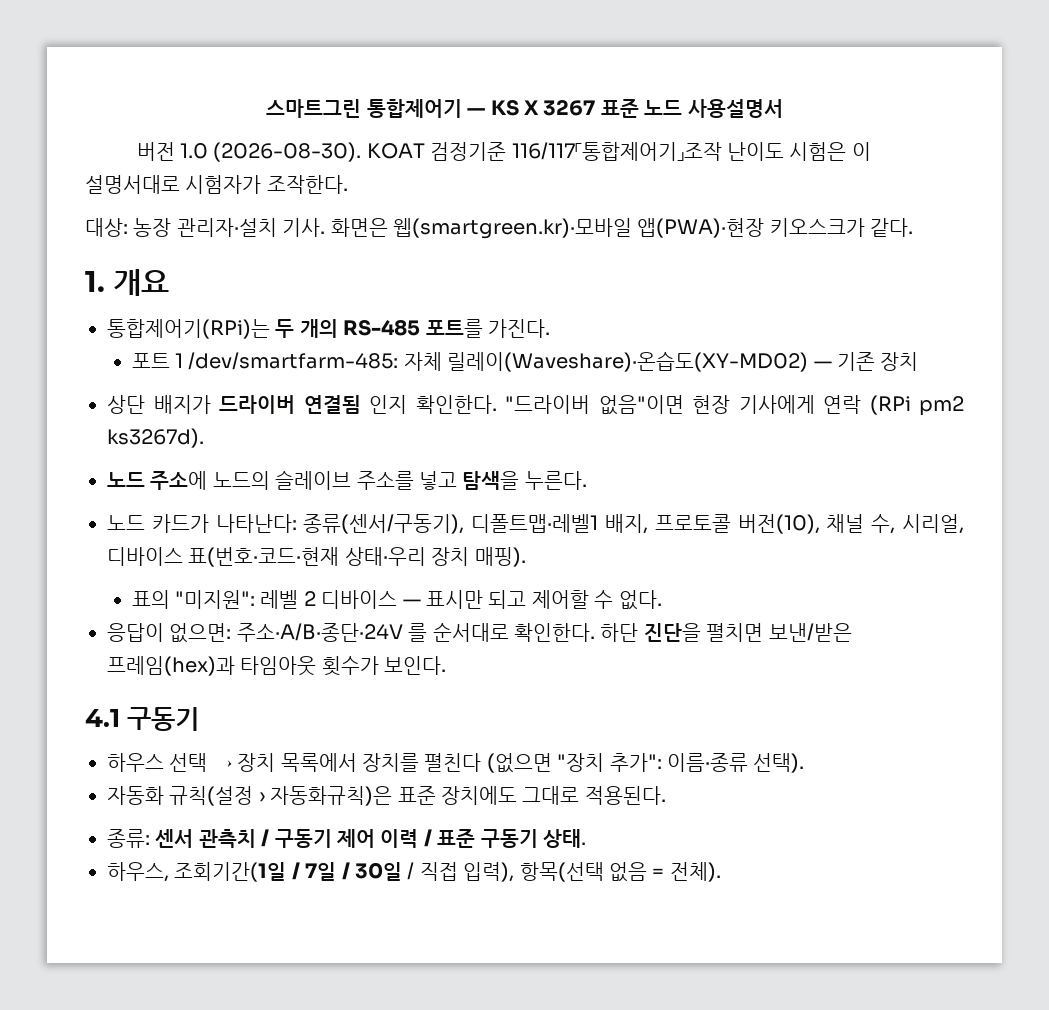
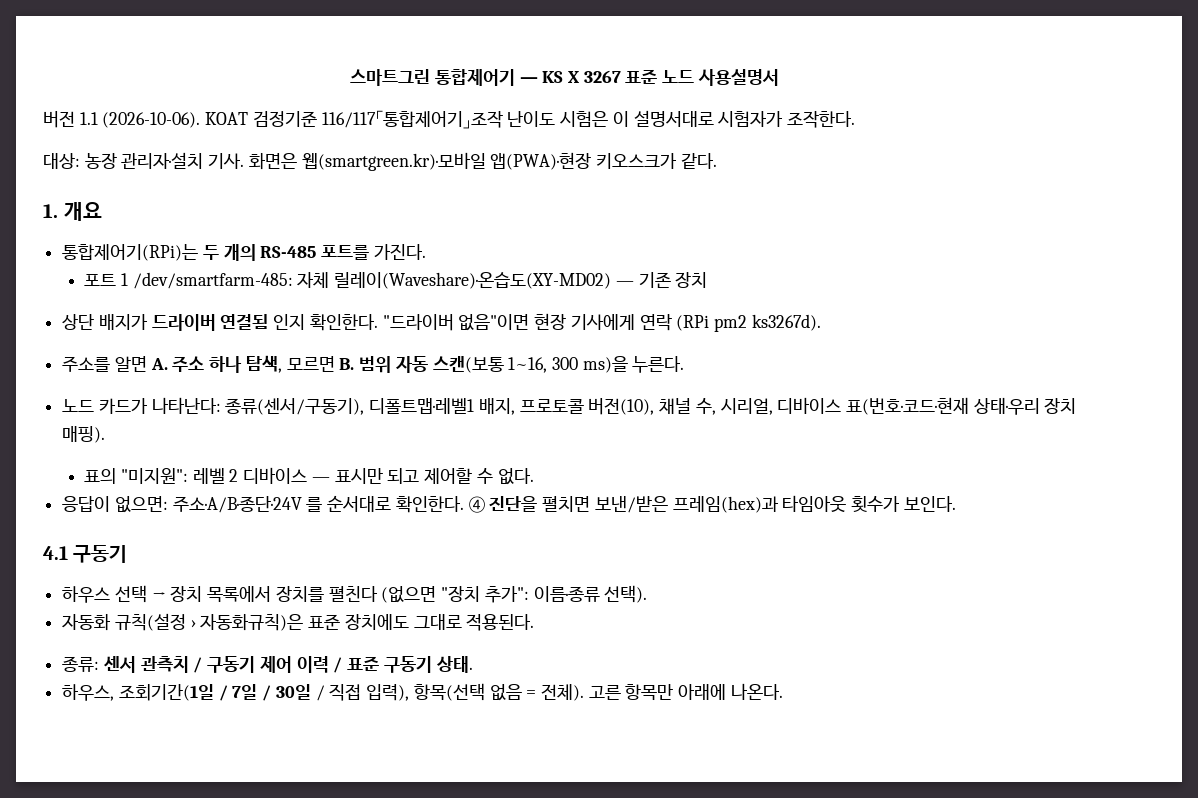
- 버전 1.0 (2026-08-30).
+ 버전 1.1 (2026-10-06).
- 노드 주소에 노드의 슬레이브 주소를 넣고 탐색을 누른다.
+ 주소를 알면 A. 주소 하나 탐색, 모르면 B. 범위 자동 스캔(보통 1~16, 300 ms)을 누른다.
- 하단 진단을 펼치면 보낸/받은 프레임(hex)과 타임아웃 횟수가 보인다.
+ ④ 진단을 펼치면 보낸/받은 프레임(hex)과 타임아웃 횟수가 보인다.
+ 고른 항목만 아래에 나온다.

